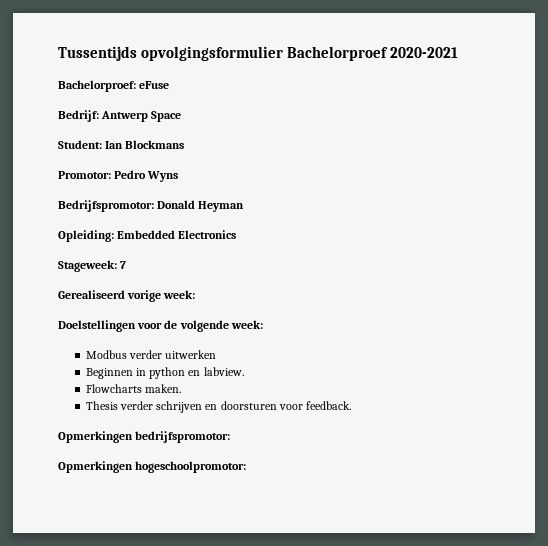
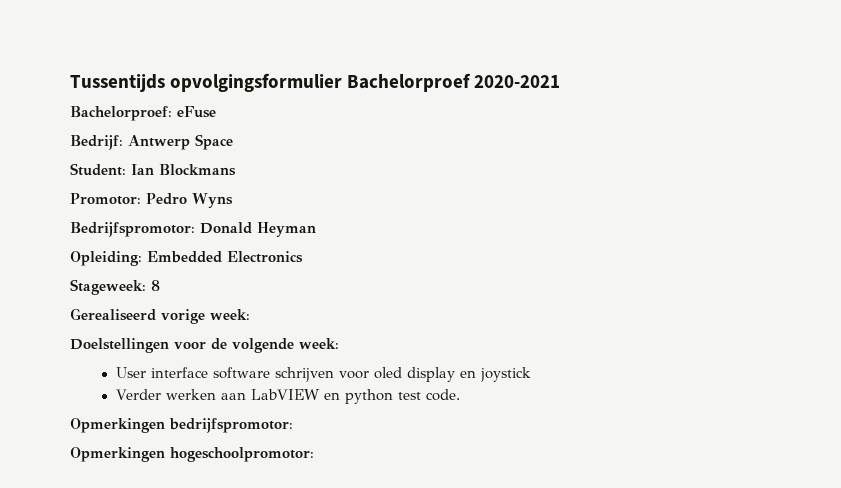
- Stageweek: 7
+ Stageweek: 8
- Modbus verder uitwerken
- Beginnen in python en labview.
- Flowcharts maken.
- Thesis verder schrijven en doorsturen voor feedback.
+ User interface software schrijven voor oled display en joystick
+ Verder werken aan LabVIEW en python test code.

